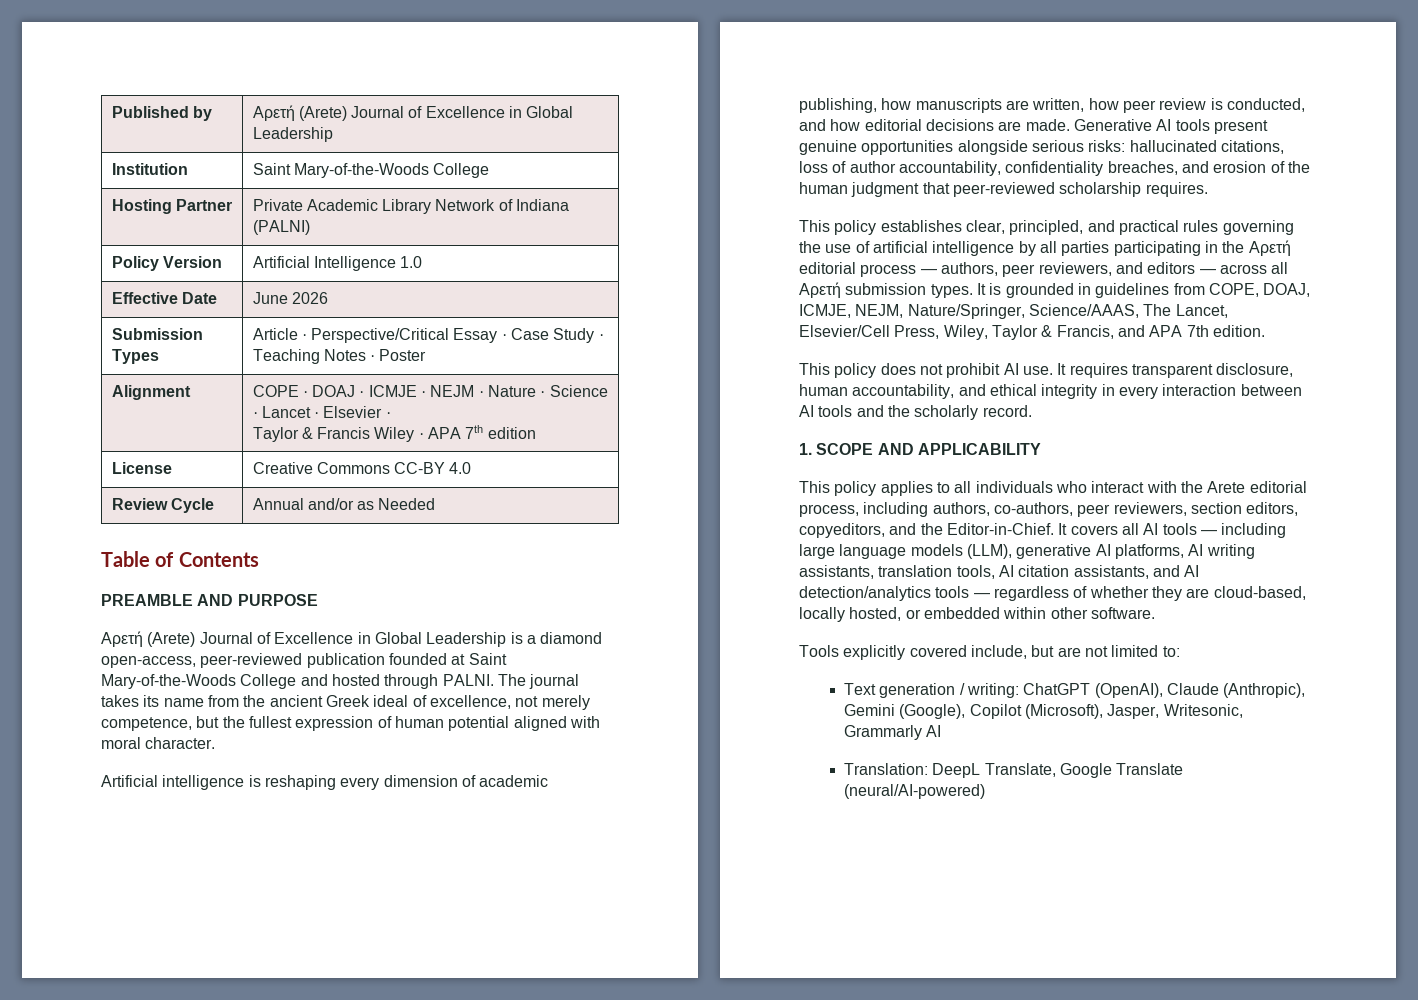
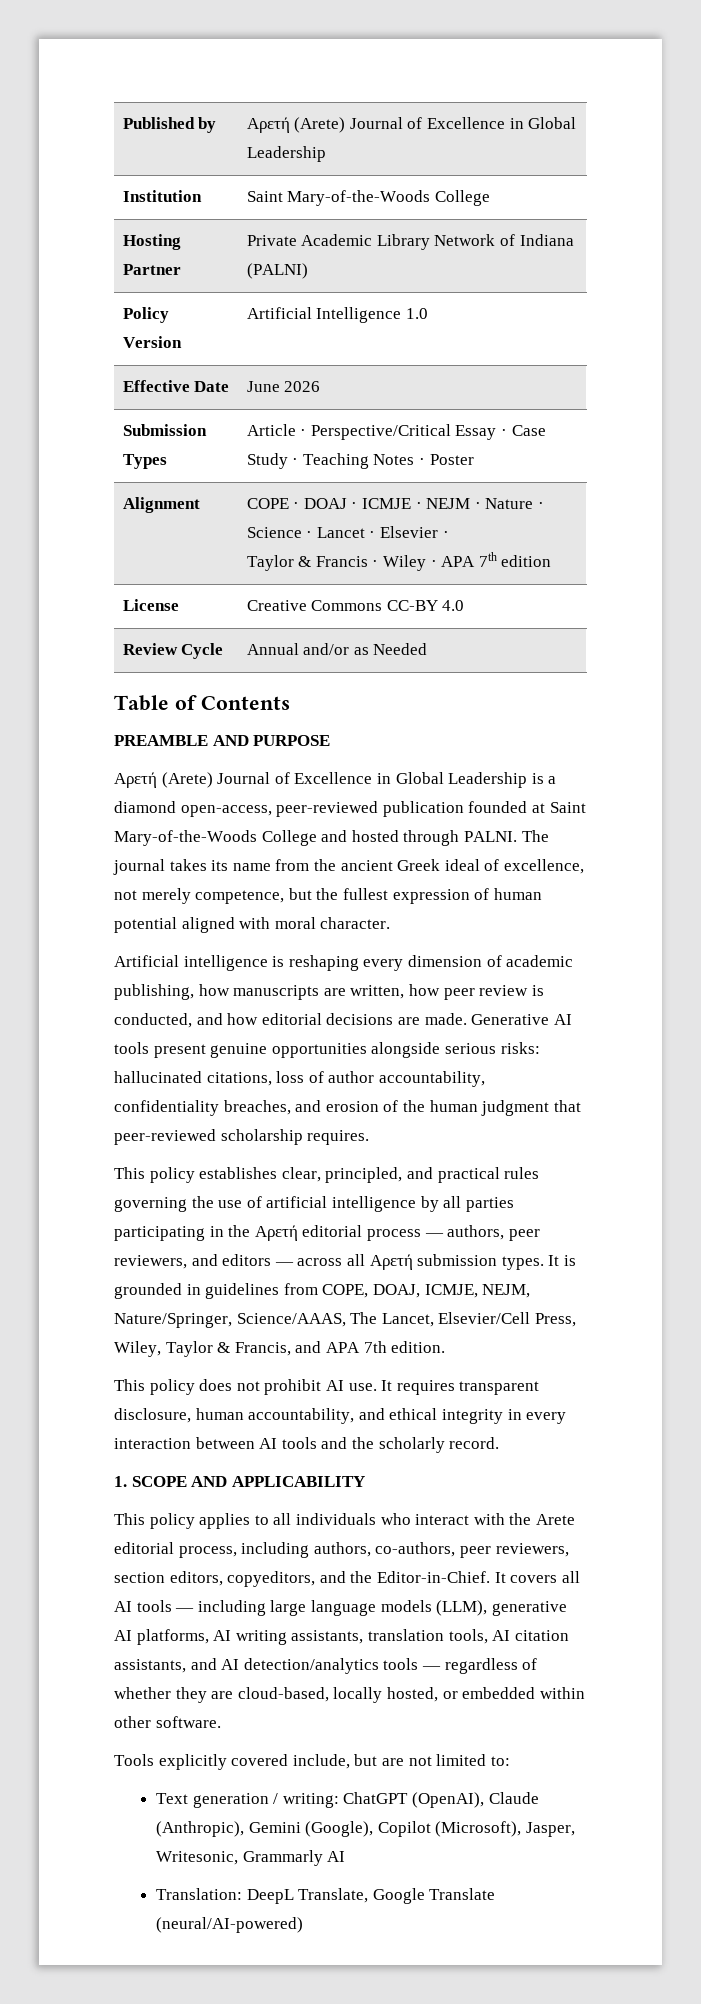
  Alignment | COPE · DOAJ · ICMJE · NEJM · Nature · Science · Lancet · Elsevier ·
- Taylor & Francis Wiley · APA 7th edition
+ Taylor & Francis · Wiley · APA 7th edition

